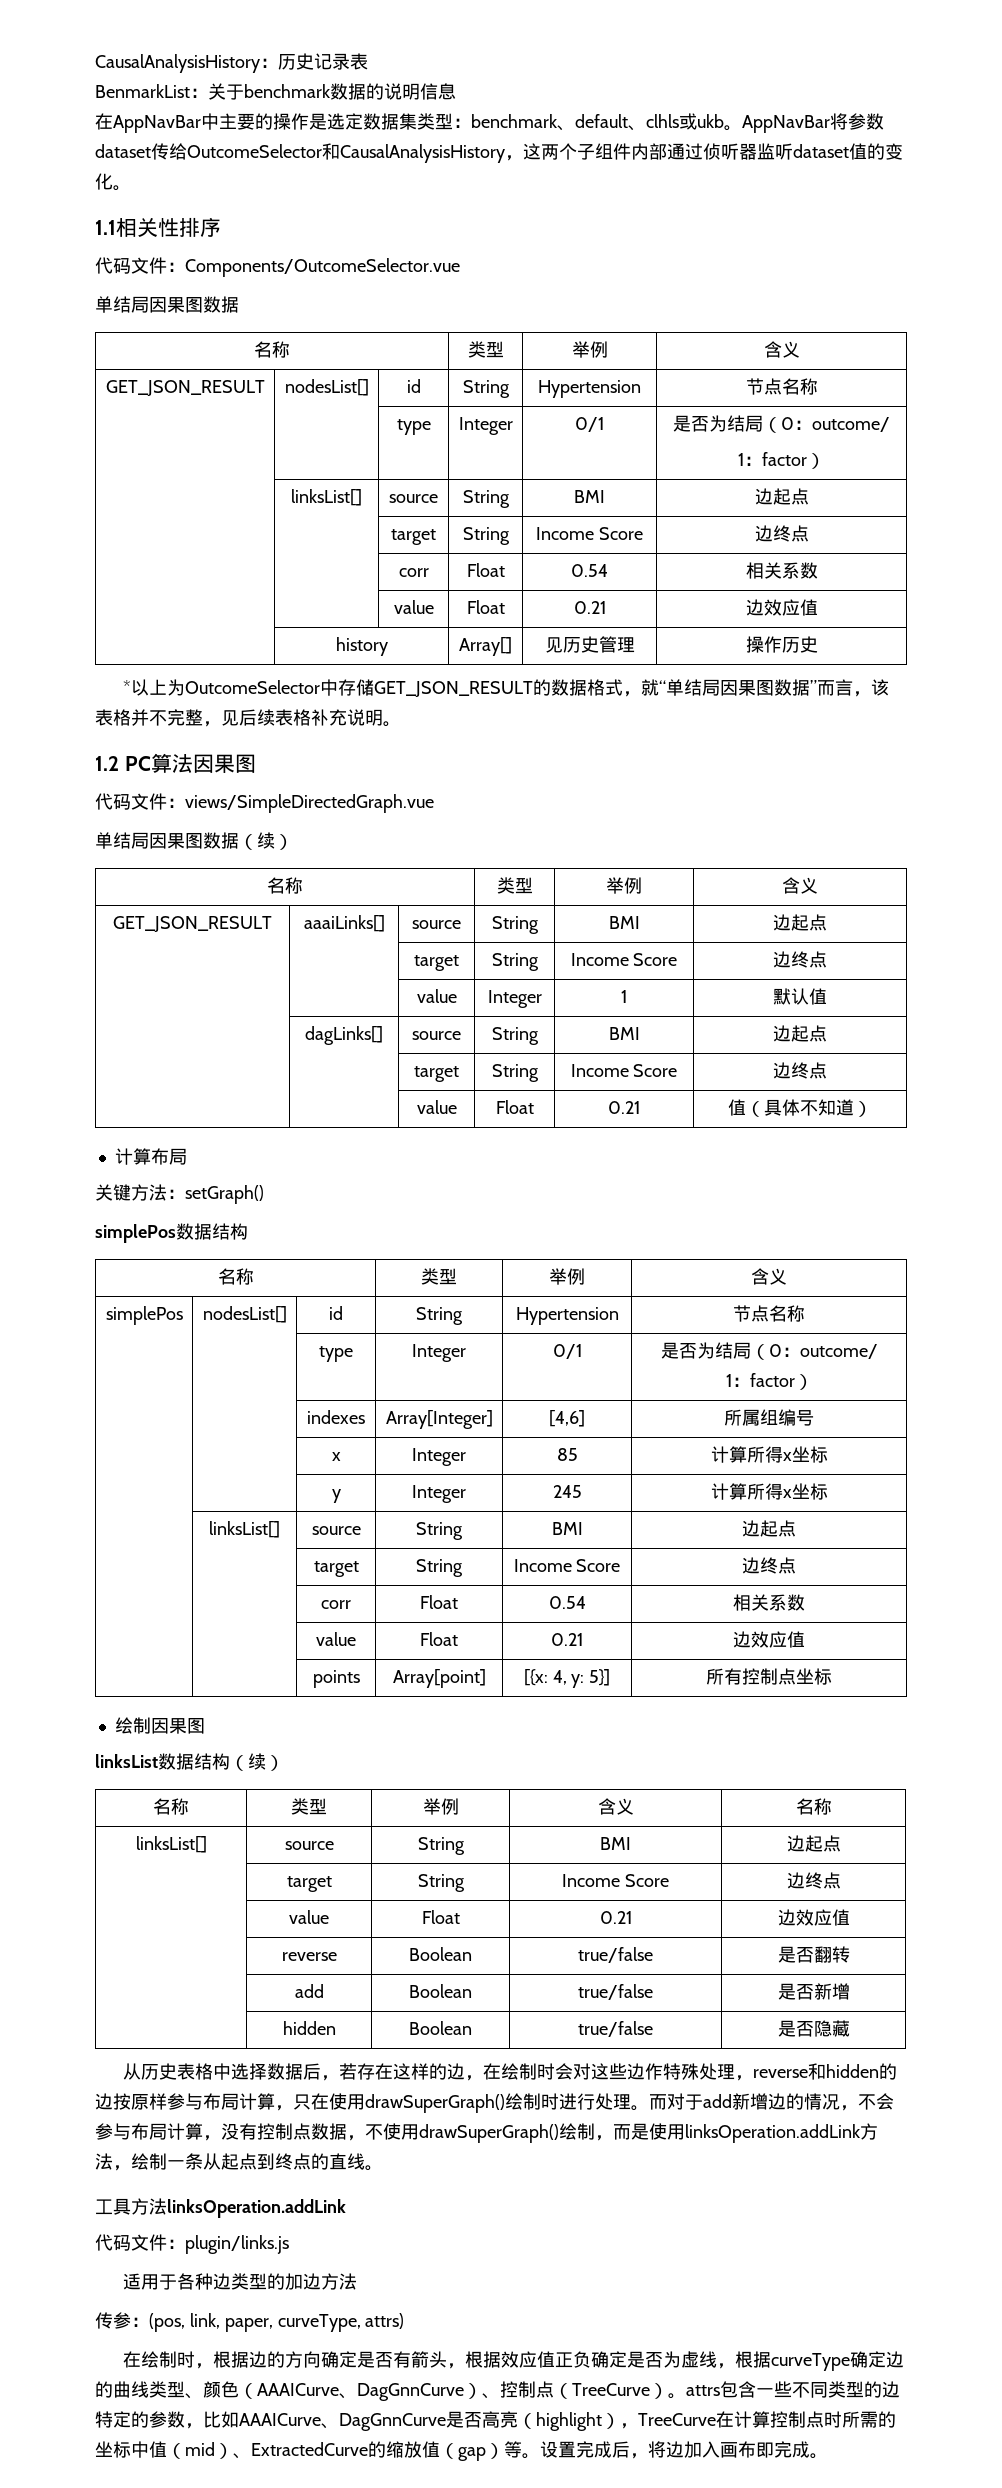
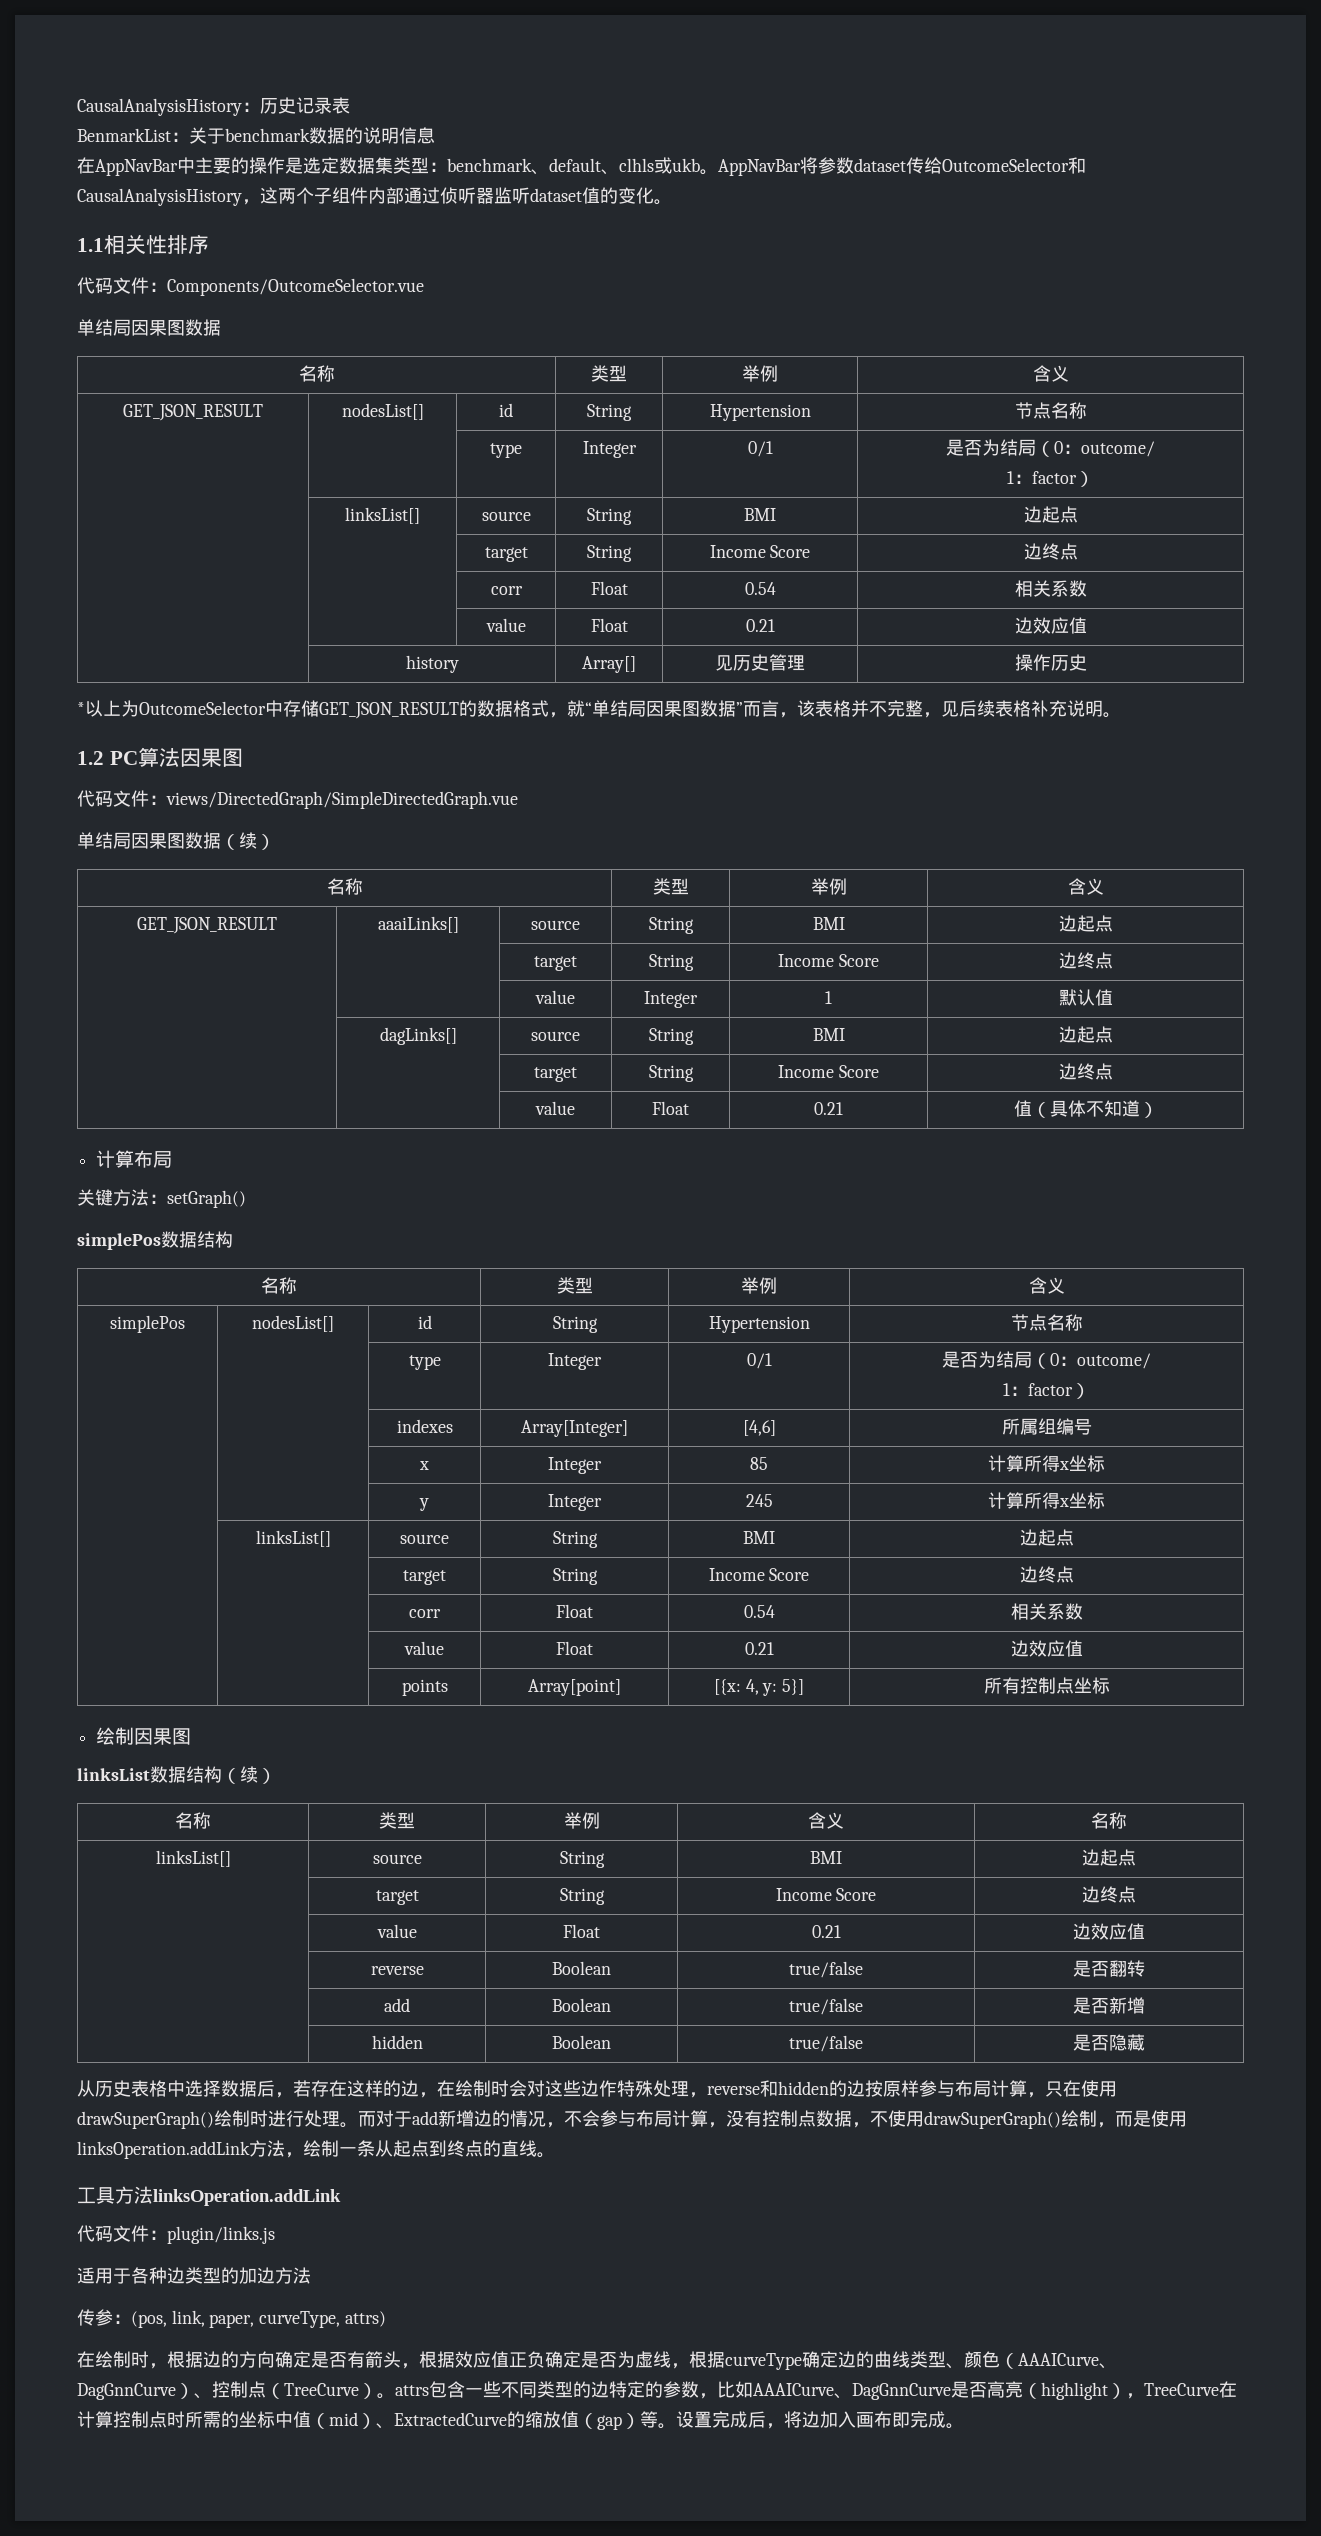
- 代码文件：views/SimpleDirectedGraph.vue
+ 代码文件：views/DirectedGraph/SimpleDirectedGraph.vue

